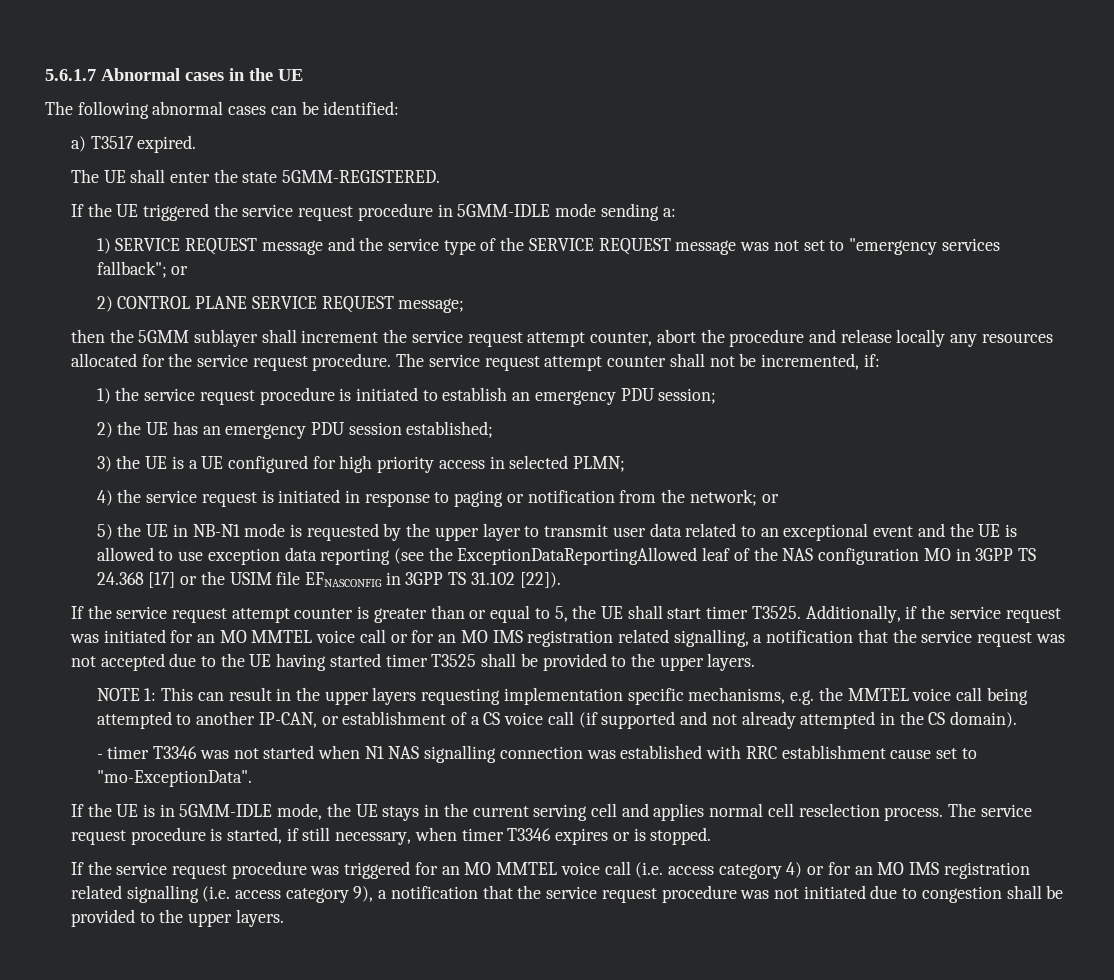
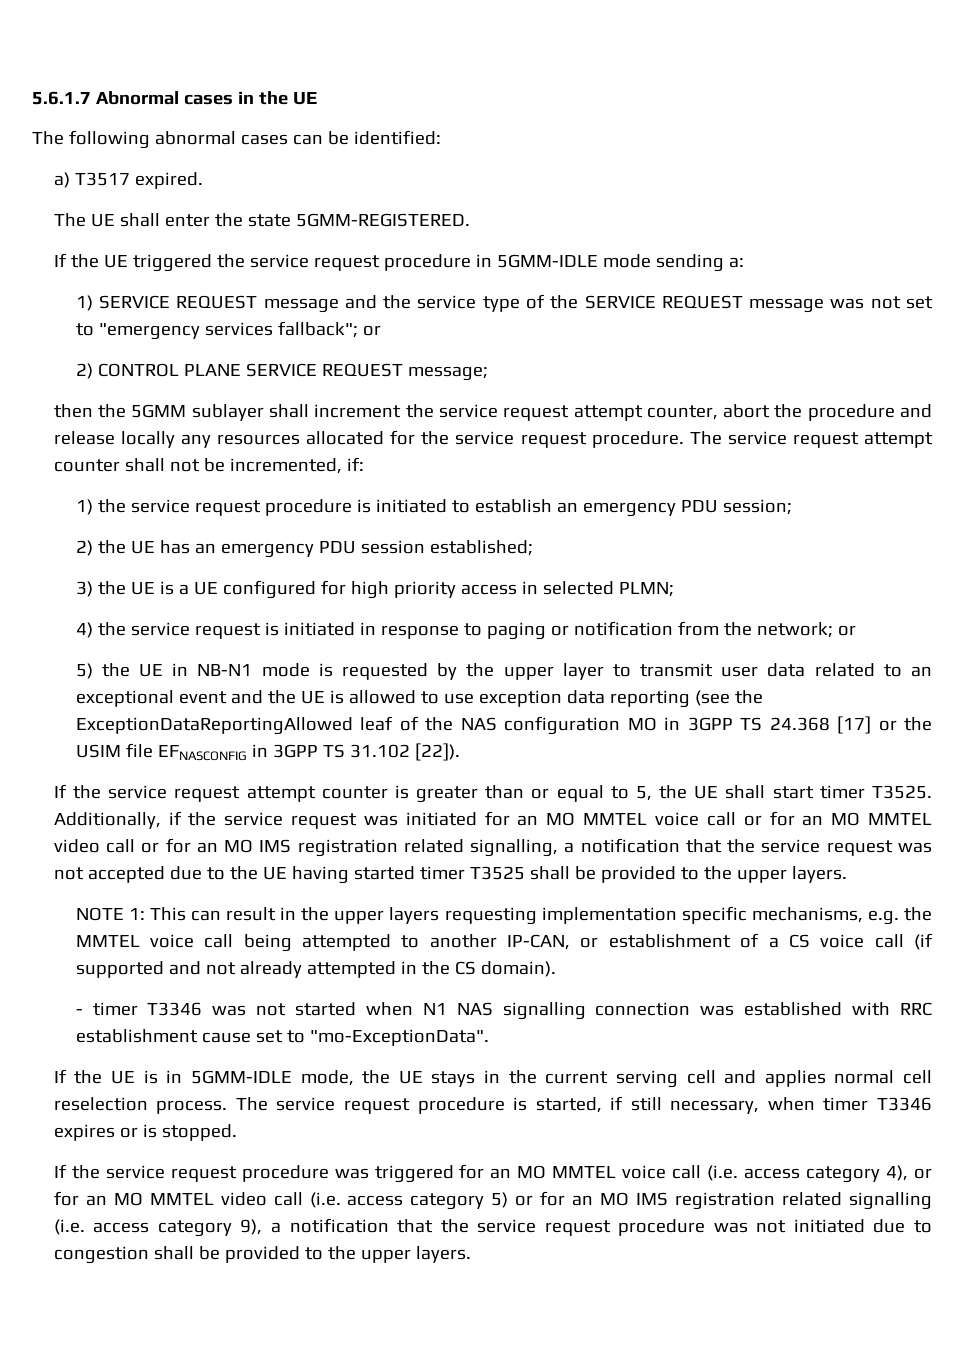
- Additionally, if the service request was initiated for an MO MMTEL voice call or for an MO IMS registration related signalling, a notification that the service request was not accepted due to the UE having started timer T3525 shall be provided to the upper layers.
+ Additionally, if the service request was initiated for an MO MMTEL voice call or for an MO MMTEL video call or for an MO IMS registration related signalling, a notification that the service request was not accepted due to the UE having started timer T3525 shall be provided to the upper layers.
- If the service request procedure was triggered for an MO MMTEL voice call (i.e. access category 4) or for an MO IMS registration related signalling (i.e. access category 9), a notification that the service request procedure was not initiated due to congestion shall be provided to the upper layers.
+ If the service request procedure was triggered for an MO MMTEL voice call (i.e. access category 4), or for an MO MMTEL video call (i.e. access category 5) or for an MO IMS registration related signalling (i.e. access category 9), a notification that the service request procedure was not initiated due to congestion shall be provided to the upper layers.

